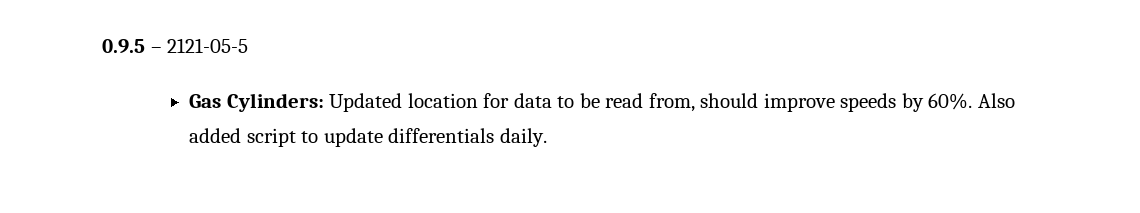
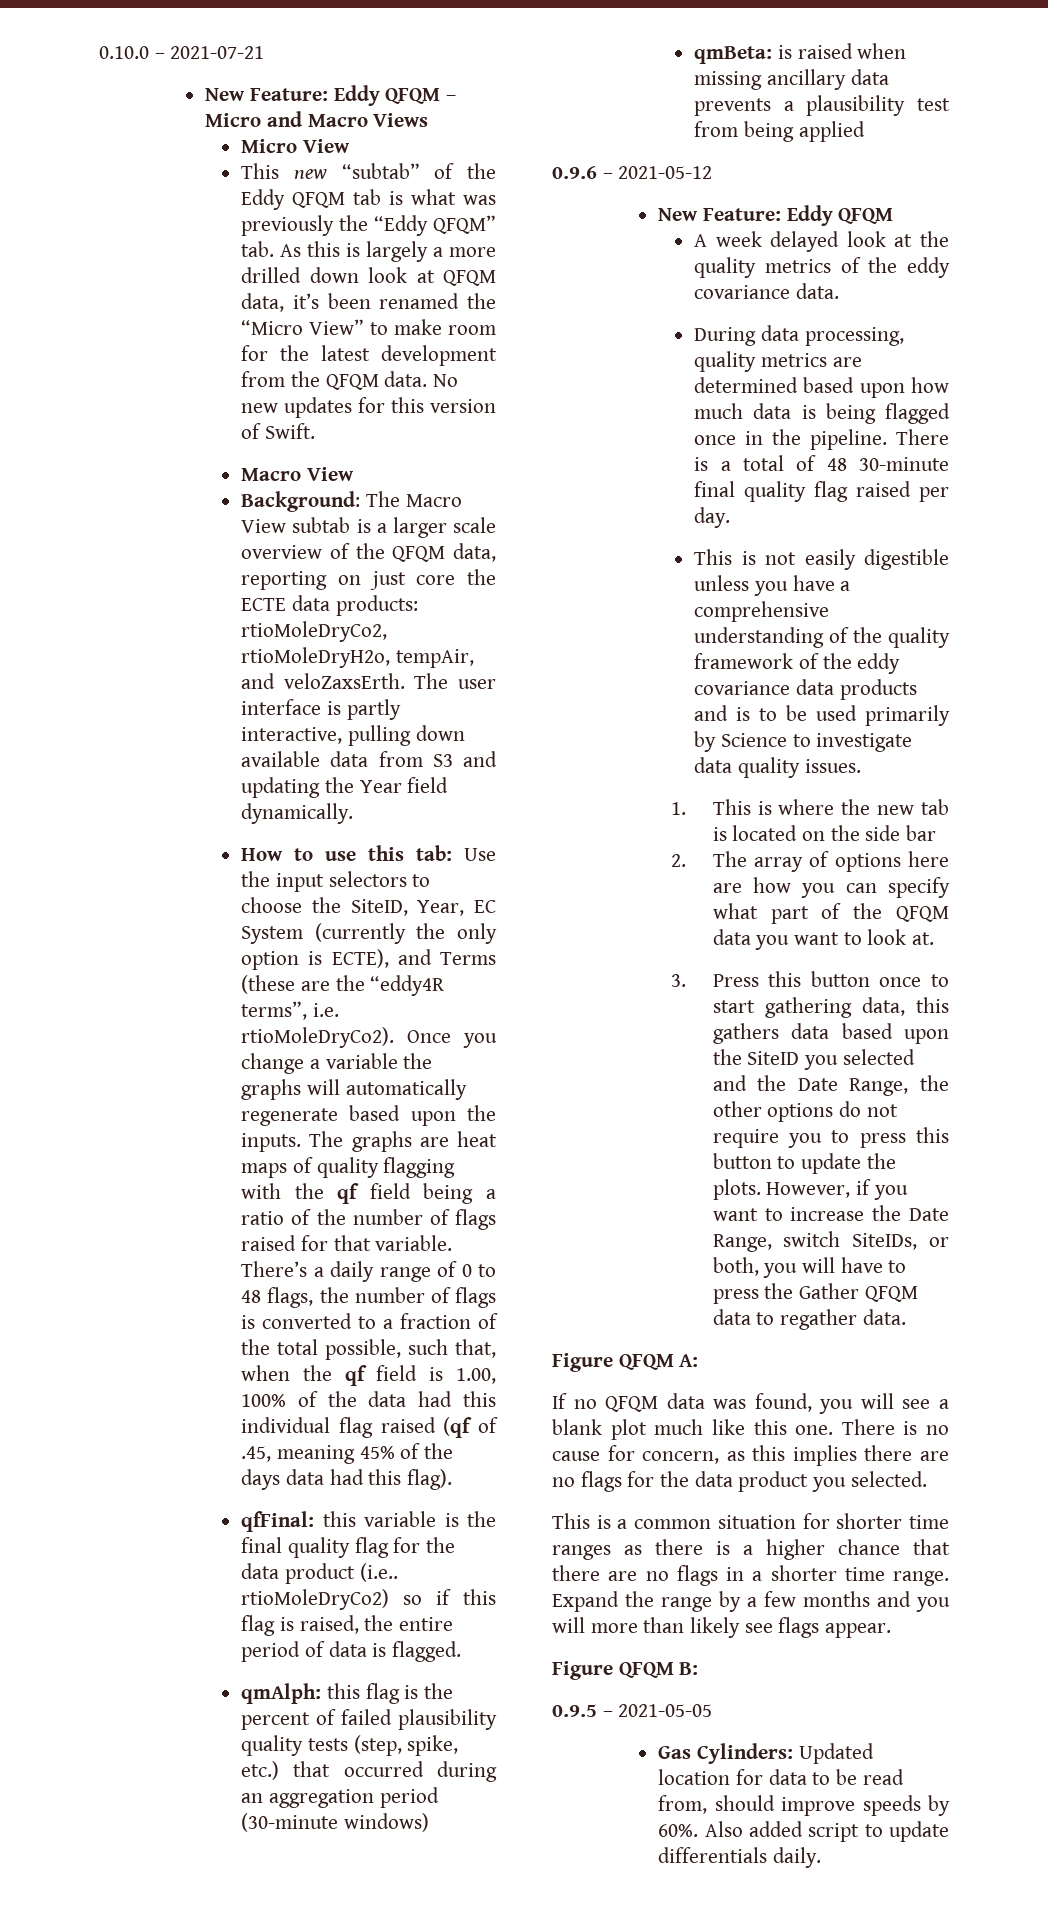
+ 0.10.0 – 2021-07-21
+ New Feature: Eddy QFQM – Micro and Macro Views
+ Micro View
+ This new “subtab” of the Eddy QFQM tab is what was previously the “Eddy QFQM” tab. As this is largely a more drilled down look at QFQM data, it’s been renamed the “Micro View” to make room for the latest development from the QFQM data. No new updates for this version of Swift.
+ Macro View
+ Background: The Macro View subtab is a larger scale overview of the QFQM data, reporting on just core the ECTE data products: rtioMoleDryCo2, rtioMoleDryH2o, tempAir, and veloZaxsErth. The user interface is partly interactive, pulling down available data from S3 and updating the Year field dynamically.
+ How to use this tab: Use the input selectors to choose the SiteID, Year, EC System (currently the only option is ECTE), and Terms (these are the “eddy4R terms”, i.e. rtioMoleDryCo2). Once you change a variable the graphs will automatically regenerate based upon the inputs. The graphs are heat maps of quality flagging with the qf field being a ratio of the number of flags raised for that variable. There’s a daily range of 0 to 48 flags, the number of flags is converted to a fraction of the total possible, such that, when the qf field is 1.00, 100% of the data had this individual flag raised (qf of .45, meaning 45% of the days data had this flag).
+ qfFinal: this variable is the final quality flag for the data product (i.e.. rtioMoleDryCo2) so if this flag is raised, the entire period of data is flagged.
+ qmAlph: this flag is the percent of failed plausibility quality tests (step, spike, etc.) that occurred during an aggregation period (30-minute windows)
+ qmBeta: is raised when missing ancillary data prevents a plausibility test from being applied
+ 0.9.6 – 2021-05-12
+ New Feature: Eddy QFQM
+ A week delayed look at the quality metrics of the eddy covariance data.
+ During data processing, quality metrics are determined based upon how much data is being flagged once in the pipeline. There is a total of 48 30-minute final quality flag raised per day.
+ This is not easily digestible unless you have a comprehensive understanding of the quality framework of the eddy covariance data products and is to be used primarily by Science to investigate data quality issues.
+ 1. This is where the new tab is located on the side bar
+ 2. The array of options here are how you can specify what part of the QFQM data you want to look at.
+ 3. Press this button once to start gathering data, this gathers data based upon the SiteID you selected and the Date Range, the other options do not require you to press this button to update the plots. However, if you want to increase the Date Range, switch SiteIDs, or both, you will have to press the Gather QFQM data to regather data.
+ Figure QFQM A:
+ If no QFQM data was found, you will see a blank plot much like this one. There is no cause for concern, as this implies there are no flags for the data product you selected.
+ This is a common situation for shorter time ranges as there is a higher chance that there are no flags in a shorter time range. Expand the range by a few months and you will more than likely see flags appear.
+ Figure QFQM B:
- 0.9.5 – 2121-05-5
+ 0.9.5 – 2021-05-05

